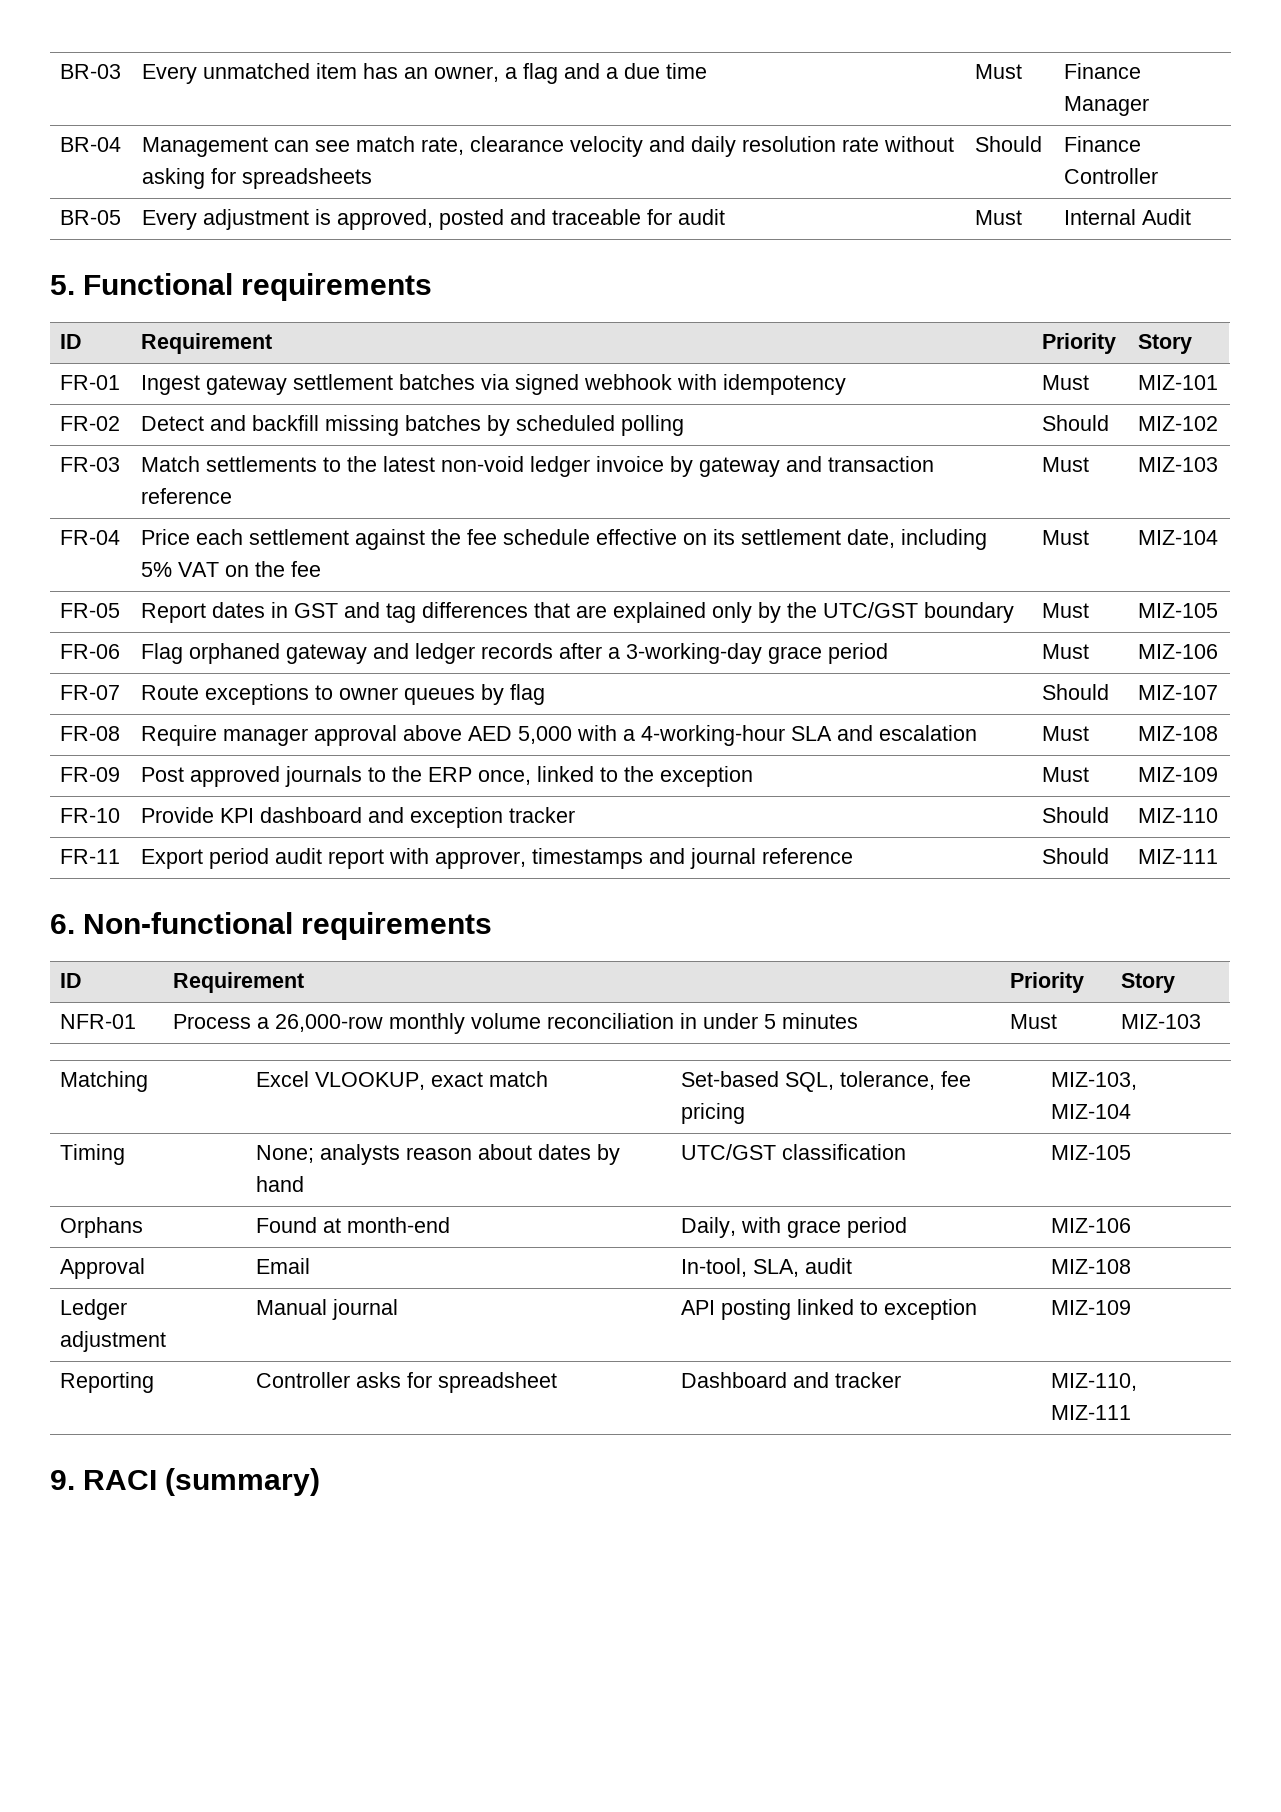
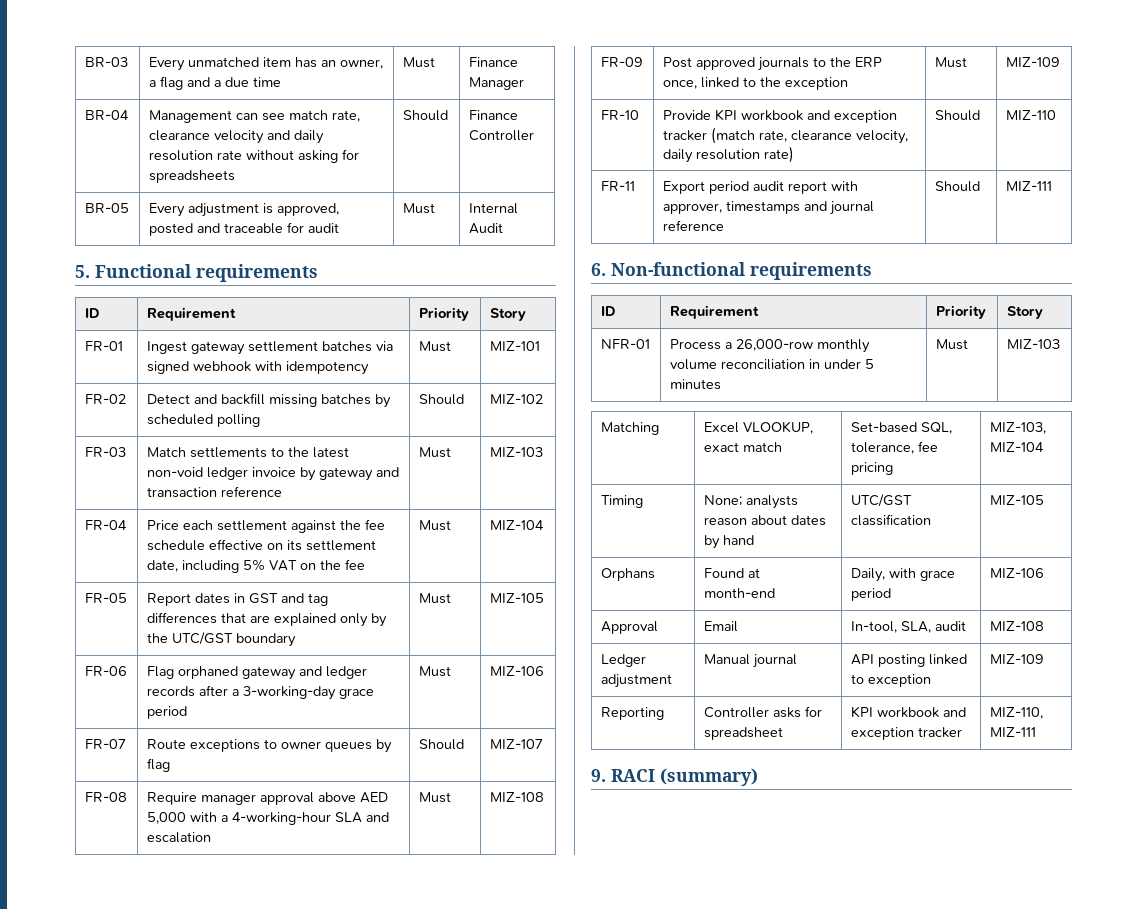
- FR-10 | Provide KPI dashboard and exception tracker | Should | MIZ-110
+ FR-10 | Provide KPI workbook and exception tracker (match rate, clearance velocity, daily resolution rate) | Should | MIZ-110
- Reporting | Controller asks for spreadsheet | Dashboard and tracker | MIZ-110, MIZ-111
+ Reporting | Controller asks for spreadsheet | KPI workbook and exception tracker | MIZ-110, MIZ-111

